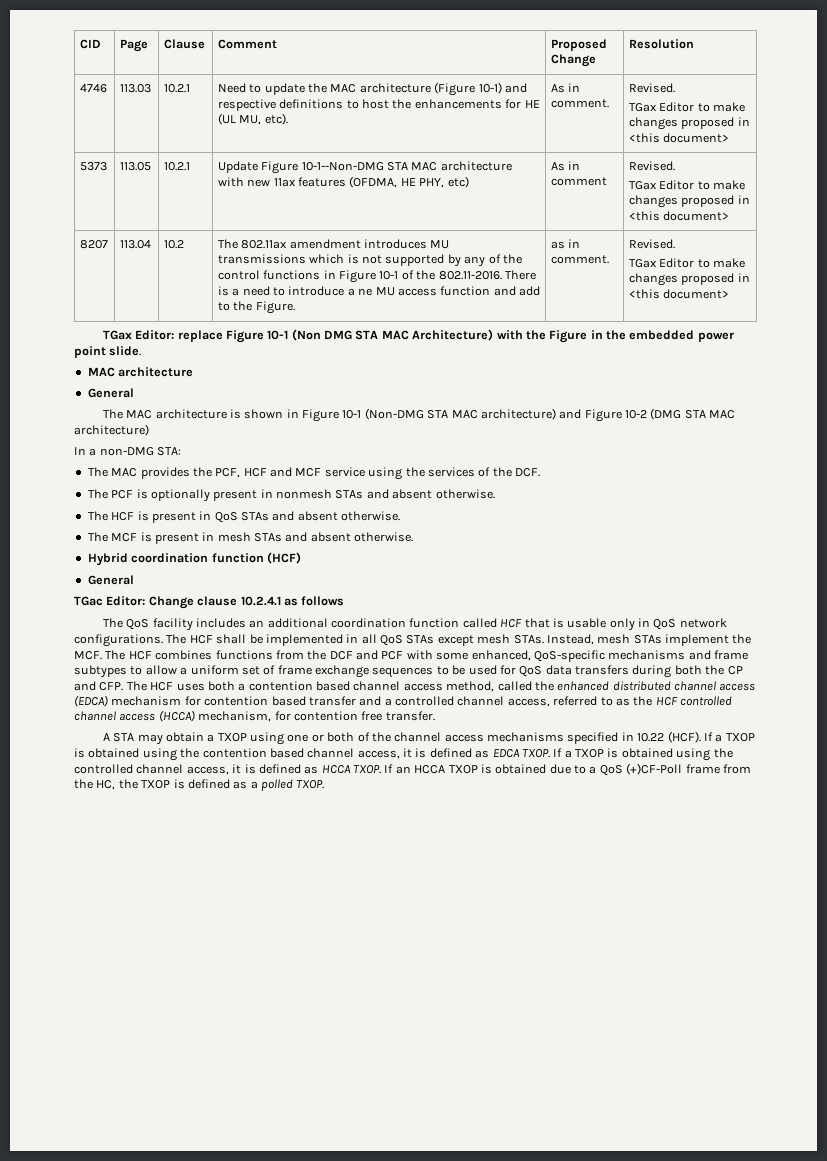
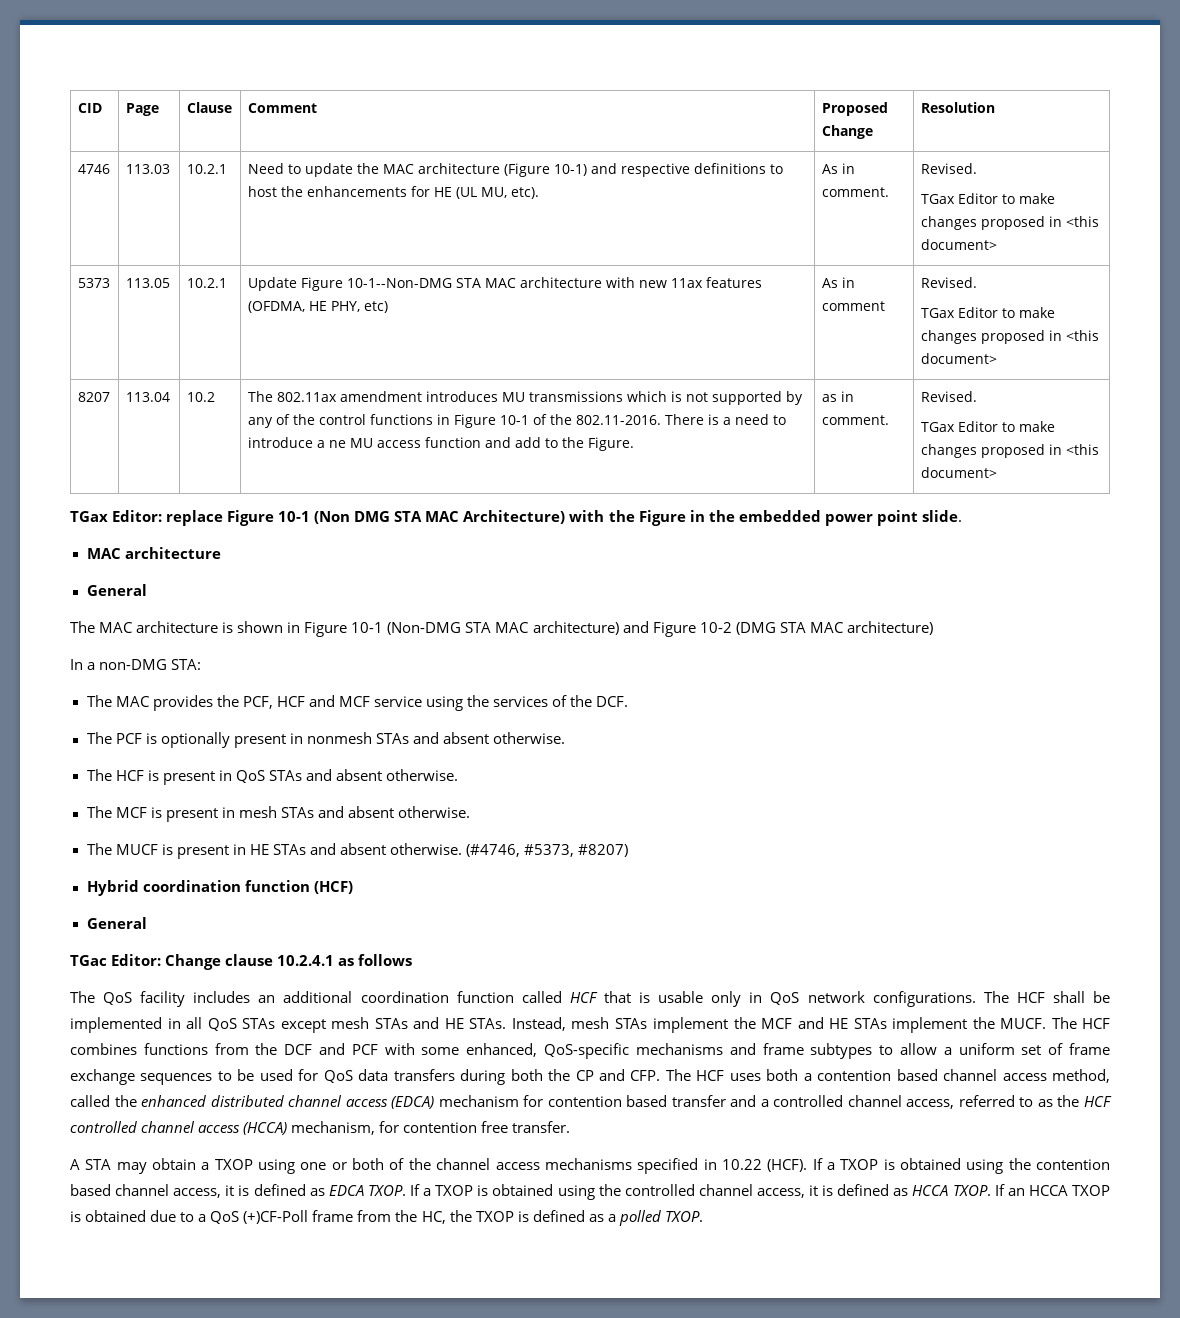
+ The MUCF is present in HE STAs and absent otherwise. (#4746, #5373, #8207)
- The HCF shall be implemented in all QoS STAs except mesh STAs.
+ The HCF shall be implemented in all QoS STAs except mesh STAs and HE STAs.
- Instead, mesh STAs implement the MCF. The HCF combines functions from the DCF and PCF with some enhanced, QoS-specific mechanisms and frame subtypes to allow a uniform set of frame exchange sequences to be used for QoS data transfers during both the CP and CFP. The HCF uses both a contention based channel access method, called the enhanced distributed channel access (EDCA) mechanism for contention based transfer and a controlled channel access, referred to as the HCF controlled channel access (HCCA) mechanism, for contention free transfer.
+ Instead, mesh STAs implement the MCF and HE STAs implement the MUCF. The HCF combines functions from the DCF and PCF with some enhanced, QoS-specific mechanisms and frame subtypes to allow a uniform set of frame exchange sequences to be used for QoS data transfers during both the CP and CFP. The HCF uses both a contention based channel access method, called the enhanced distributed channel access (EDCA) mechanism for contention based transfer and a controlled channel access, referred to as the HCF controlled channel access (HCCA) mechanism, for contention free transfer.

